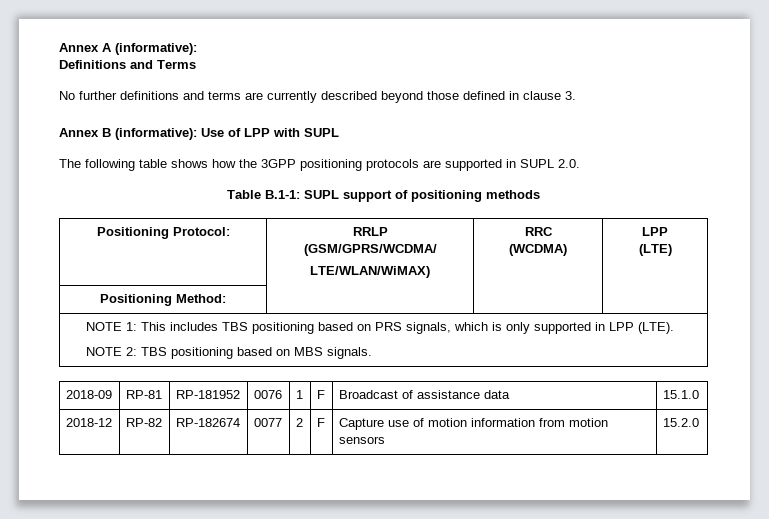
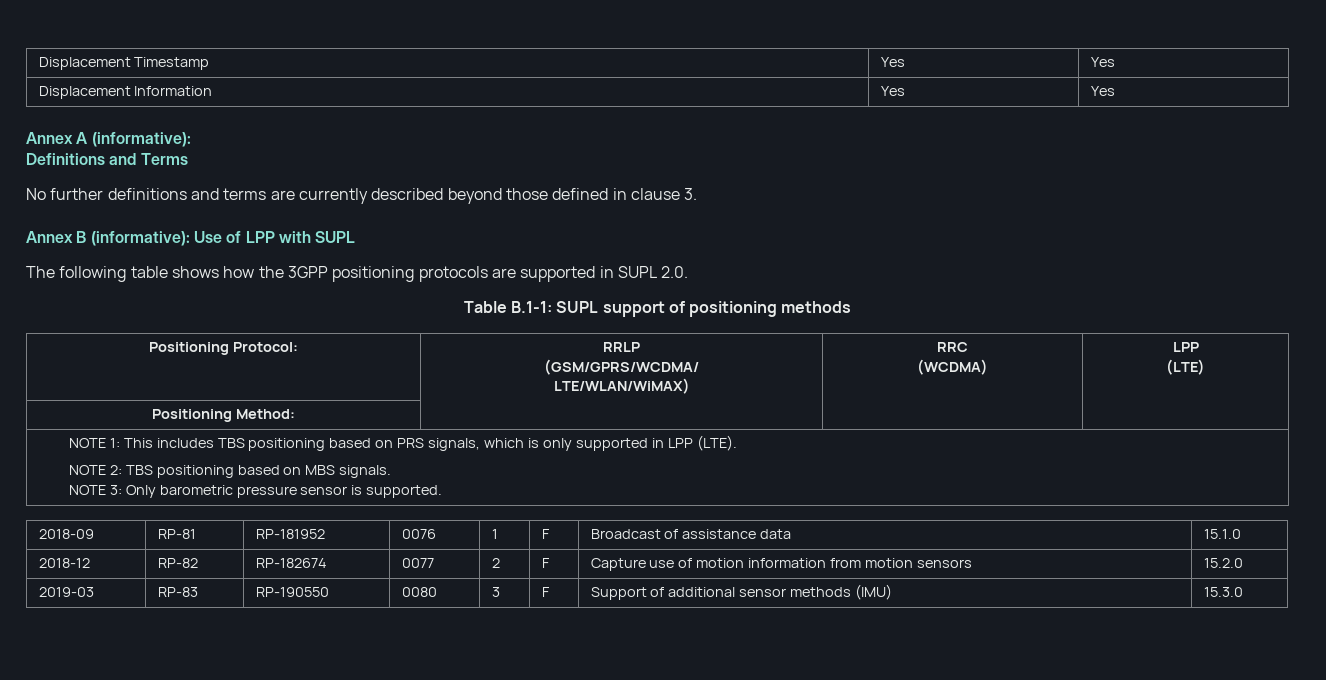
+ Displacement Timestamp | Yes | Yes
+ Displacement Information | Yes | Yes
  NOTE 1: This includes TBS positioning based on PRS signals, which is only supported in LPP (LTE).
  NOTE 2: TBS positioning based on MBS signals.
+ NOTE 3: Only barometric pressure sensor is supported.
+ 2019-03 | RP-83 | RP-190550 | 0080 | 3 | F | Support of additional sensor methods (IMU) | 15.3.0

